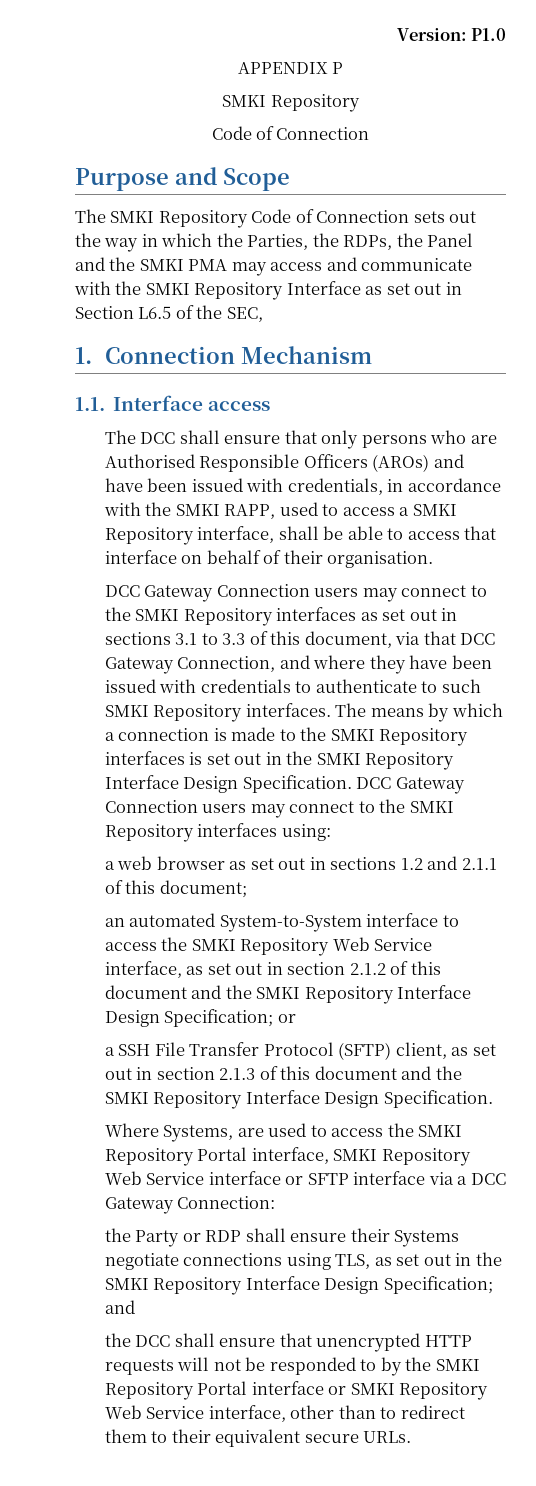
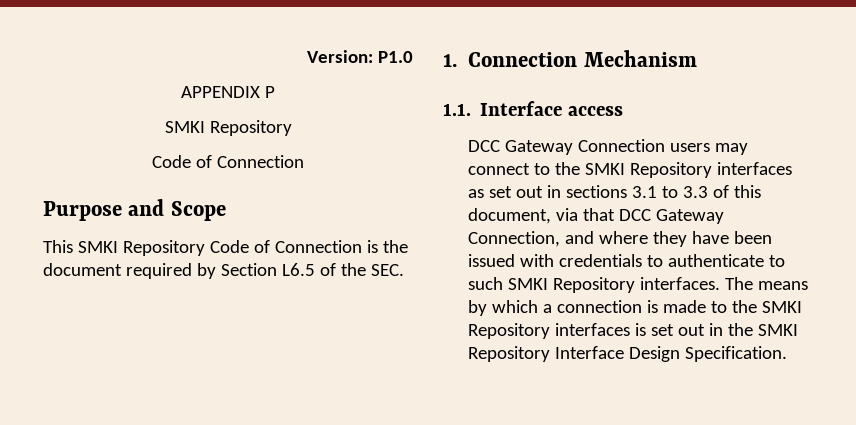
- The SMKI Repository Code of Connection sets out the way in which the Parties, the RDPs, the Panel and the SMKI PMA may access and communicate with the SMKI Repository Interface as set out in Section L6.5 of the SEC,
+ This SMKI Repository Code of Connection is the document required by Section L6.5 of the SEC.
- The DCC shall ensure that only persons who are Authorised Responsible Officers (AROs) and have been issued with credentials, in accordance with the SMKI RAPP, used to access a SMKI Repository interface, shall be able to access that interface on behalf of their organisation.
- DCC Gateway Connection users may connect to the SMKI Repository interfaces using:
- a web browser as set out in sections 1.2 and 2.1.1 of this document;
- an automated System-to-System interface to access the SMKI Repository Web Service interface, as set out in section 2.1.2 of this document and the SMKI Repository Interface Design Specification; or
- a SSH File Transfer Protocol (SFTP) client, as set out in section 2.1.3 of this document and the SMKI Repository Interface Design Specification.
- Where Systems, are used to access the SMKI Repository Portal interface, SMKI Repository Web Service interface or SFTP interface via a DCC Gateway Connection:
- the Party or RDP shall ensure their Systems negotiate connections using TLS, as set out in the SMKI Repository Interface Design Specification; and
- the DCC shall ensure that unencrypted HTTP requests will not be responded to by the SMKI Repository Portal interface or SMKI Repository Web Service interface, other than to redirect them to their equivalent secure URLs.

